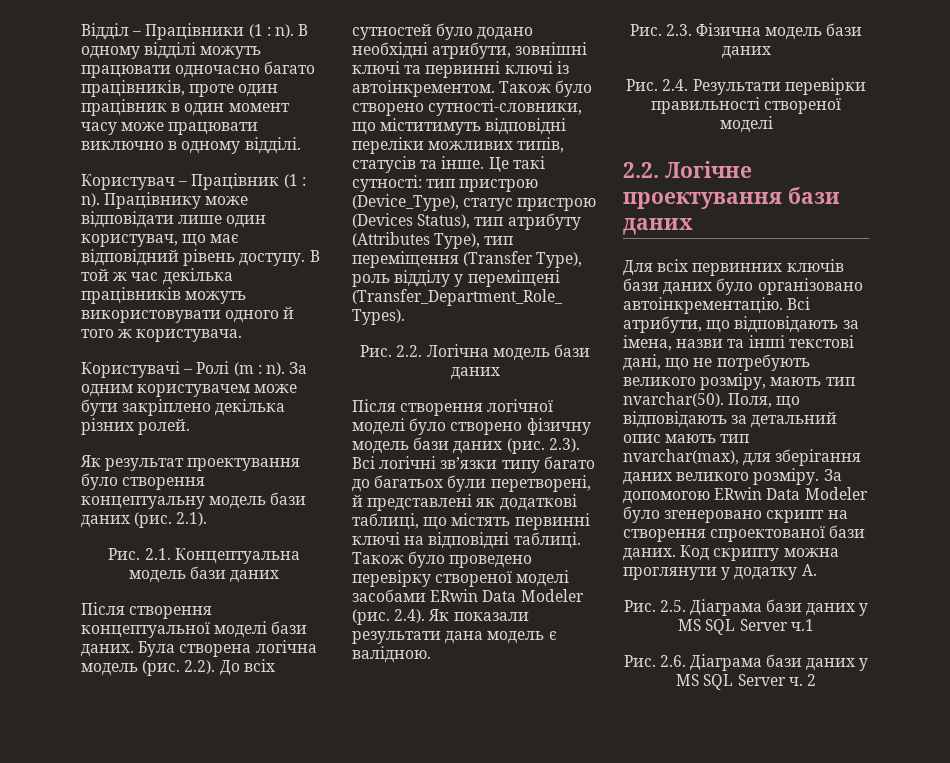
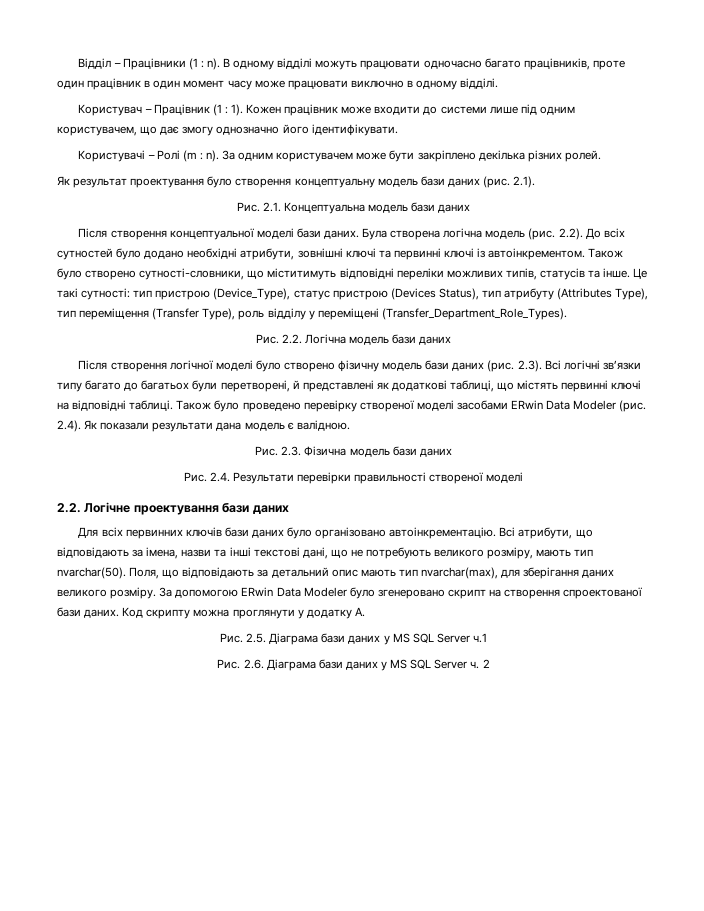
- Користувач – Працівник (1 : n). Працівнику може відповідати лише один користувач, що має відповідний рівень доступу. В той ж час декілька працівників можуть використовувати одного й того ж користувача.
+ Користувач – Працівник (1 : 1). Кожен працівник може входити до системи лише під одним користувачем, що дає змогу однозначно його ідентифікувати.

